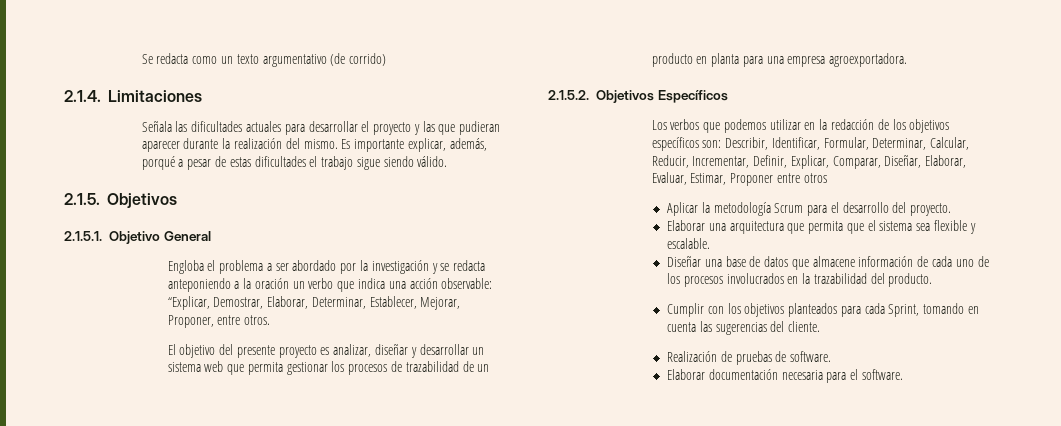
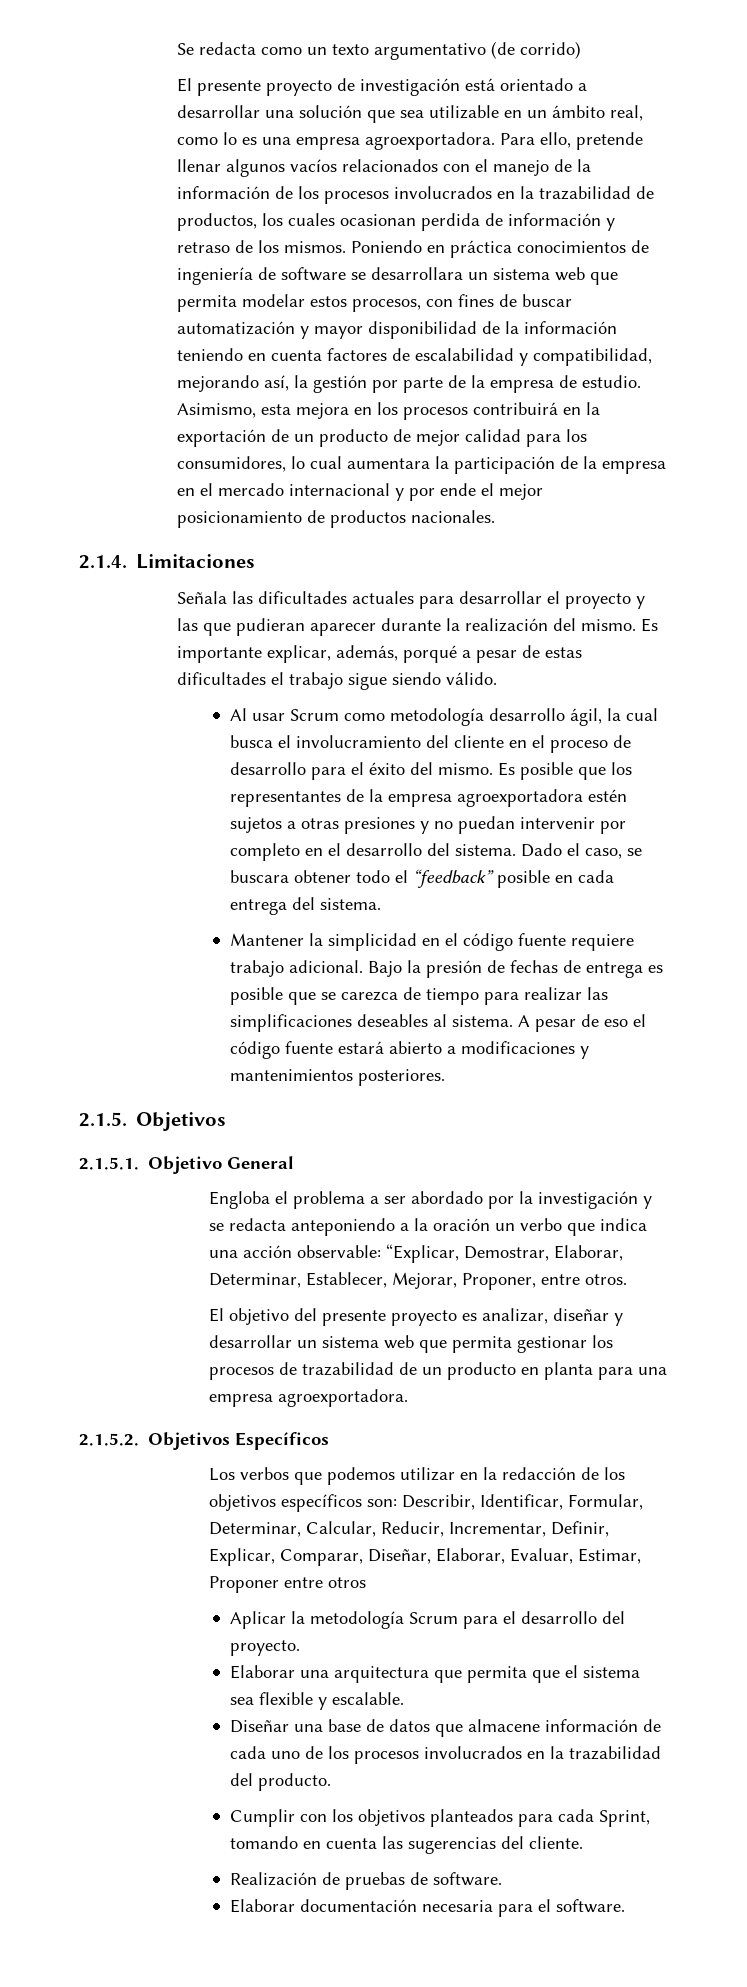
+ El presente proyecto de investigación está orientado a desarrollar una solución que sea utilizable en un ámbito real, como lo es una empresa agroexportadora. Para ello, pretende llenar algunos vacíos relacionados con el manejo de la información de los procesos involucrados en la trazabilidad de productos, los cuales ocasionan perdida de información y retraso de los mismos. Poniendo en práctica conocimientos de ingeniería de software se desarrollara un sistema web que permita modelar estos procesos, con fines de buscar automatización y mayor disponibilidad de la información teniendo en cuenta factores de escalabilidad y compatibilidad, mejorando así, la gestión por parte de la empresa de estudio. Asimismo, esta mejora en los procesos contribuirá en la exportación de un producto de mejor calidad para los consumidores, lo cual aumentara la participación de la empresa en el mercado internacional y por ende el mejor posicionamiento de productos nacionales.
+ Al usar Scrum como metodología desarrollo ágil, la cual busca el involucramiento del cliente en el proceso de desarrollo para el éxito del mismo. Es posible que los representantes de la empresa agroexportadora estén sujetos a otras presiones y no puedan intervenir por completo en el desarrollo del sistema. Dado el caso, se buscara obtener todo el “feedback” posible en cada entrega del sistema.
+ Mantener la simplicidad en el código fuente requiere trabajo adicional. Bajo la presión de fechas de entrega es posible que se carezca de tiempo para realizar las simplificaciones deseables al sistema. A pesar de eso el código fuente estará abierto a modificaciones y mantenimientos posteriores.

